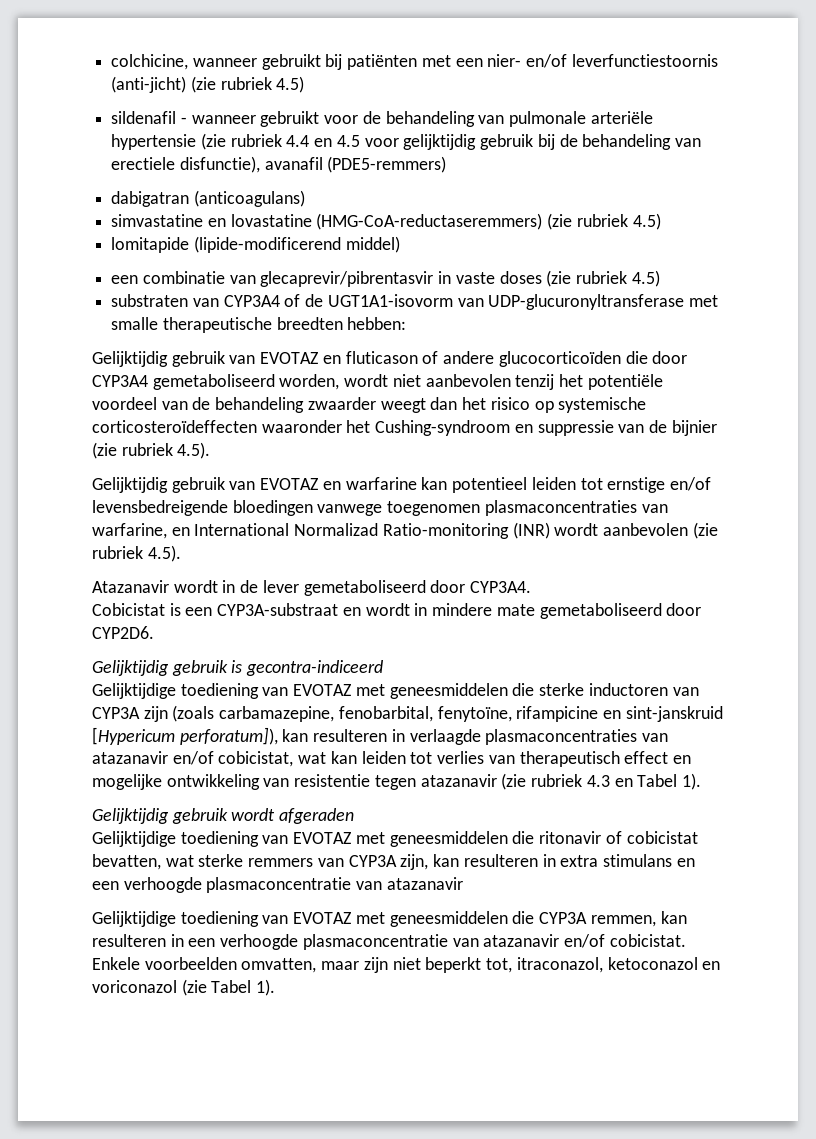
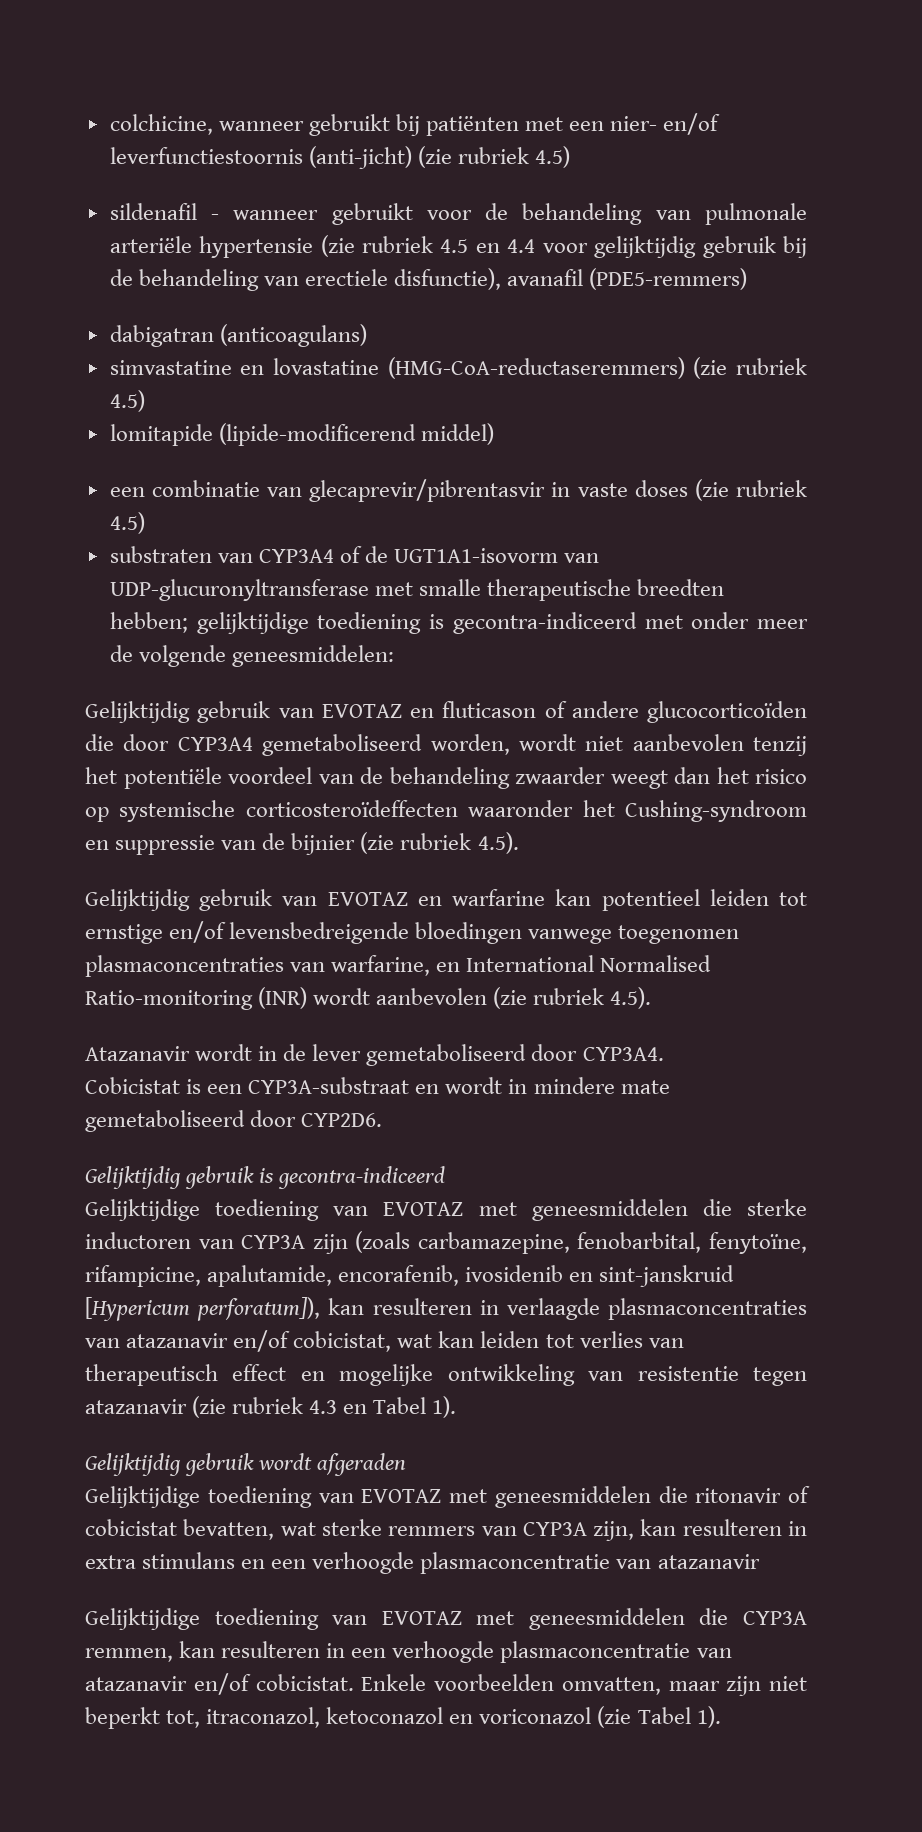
- sildenafil - wanneer gebruikt voor de behandeling van pulmonale arteriële hypertensie (zie rubriek 4.4 en 4.5 voor gelijktijdig gebruik bij de behandeling van erectiele disfunctie), avanafil (PDE5-remmers)
+ sildenafil - wanneer gebruikt voor de behandeling van pulmonale arteriële hypertensie (zie rubriek 4.5 en 4.4 voor gelijktijdig gebruik bij de behandeling van erectiele disfunctie), avanafil (PDE5-remmers)
- substraten van CYP3A4 of de UGT1A1-isovorm van UDP-glucuronyltransferase met smalle therapeutische breedten hebben:
+ substraten van CYP3A4 of de UGT1A1-isovorm van UDP-glucuronyltransferase met smalle therapeutische breedten hebben; gelijktijdige toediening is gecontra-indiceerd met onder meer de volgende geneesmiddelen:
- Gelijktijdig gebruik van EVOTAZ en warfarine kan potentieel leiden tot ernstige en/of levensbedreigende bloedingen vanwege toegenomen plasmaconcentraties van warfarine, en International Normalizad Ratio-monitoring (INR) wordt aanbevolen (zie rubriek 4.5).
+ Gelijktijdig gebruik van EVOTAZ en warfarine kan potentieel leiden tot ernstige en/of levensbedreigende bloedingen vanwege toegenomen plasmaconcentraties van warfarine, en International Normalised Ratio-monitoring (INR) wordt aanbevolen (zie rubriek 4.5).
- Gelijktijdige toediening van EVOTAZ met geneesmiddelen die sterke inductoren van CYP3A zijn (zoals carbamazepine, fenobarbital, fenytoïne, rifampicine en sint-janskruid [Hypericum perforatum]), kan resulteren in verlaagde plasmaconcentraties van atazanavir en/of cobicistat, wat kan leiden tot verlies van therapeutisch effect en mogelijke ontwikkeling van resistentie tegen atazanavir (zie rubriek 4.3 en Tabel 1).
+ Gelijktijdige toediening van EVOTAZ met geneesmiddelen die sterke inductoren van CYP3A zijn (zoals carbamazepine, fenobarbital, fenytoïne, rifampicine, apalutamide, encorafenib, ivosidenib en sint-janskruid [Hypericum perforatum]), kan resulteren in verlaagde plasmaconcentraties van atazanavir en/of cobicistat, wat kan leiden tot verlies van therapeutisch effect en mogelijke ontwikkeling van resistentie tegen atazanavir (zie rubriek 4.3 en Tabel 1).

